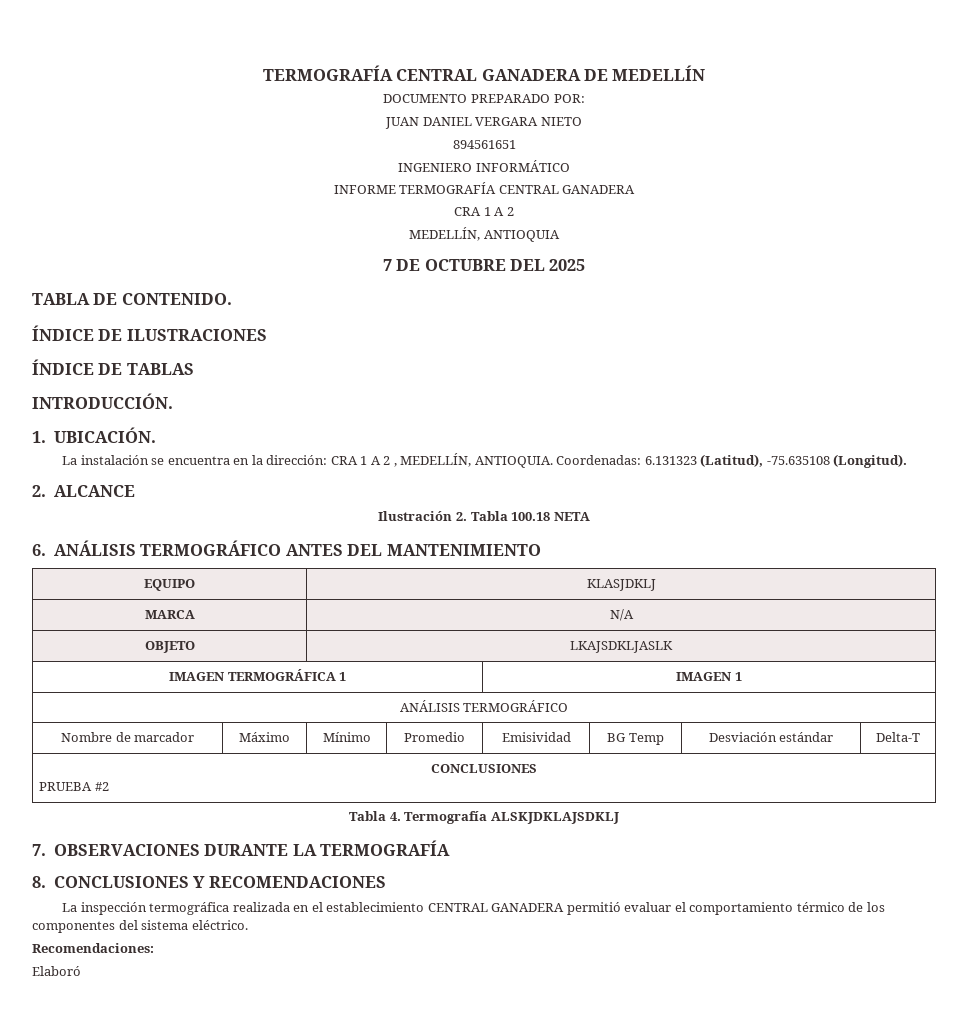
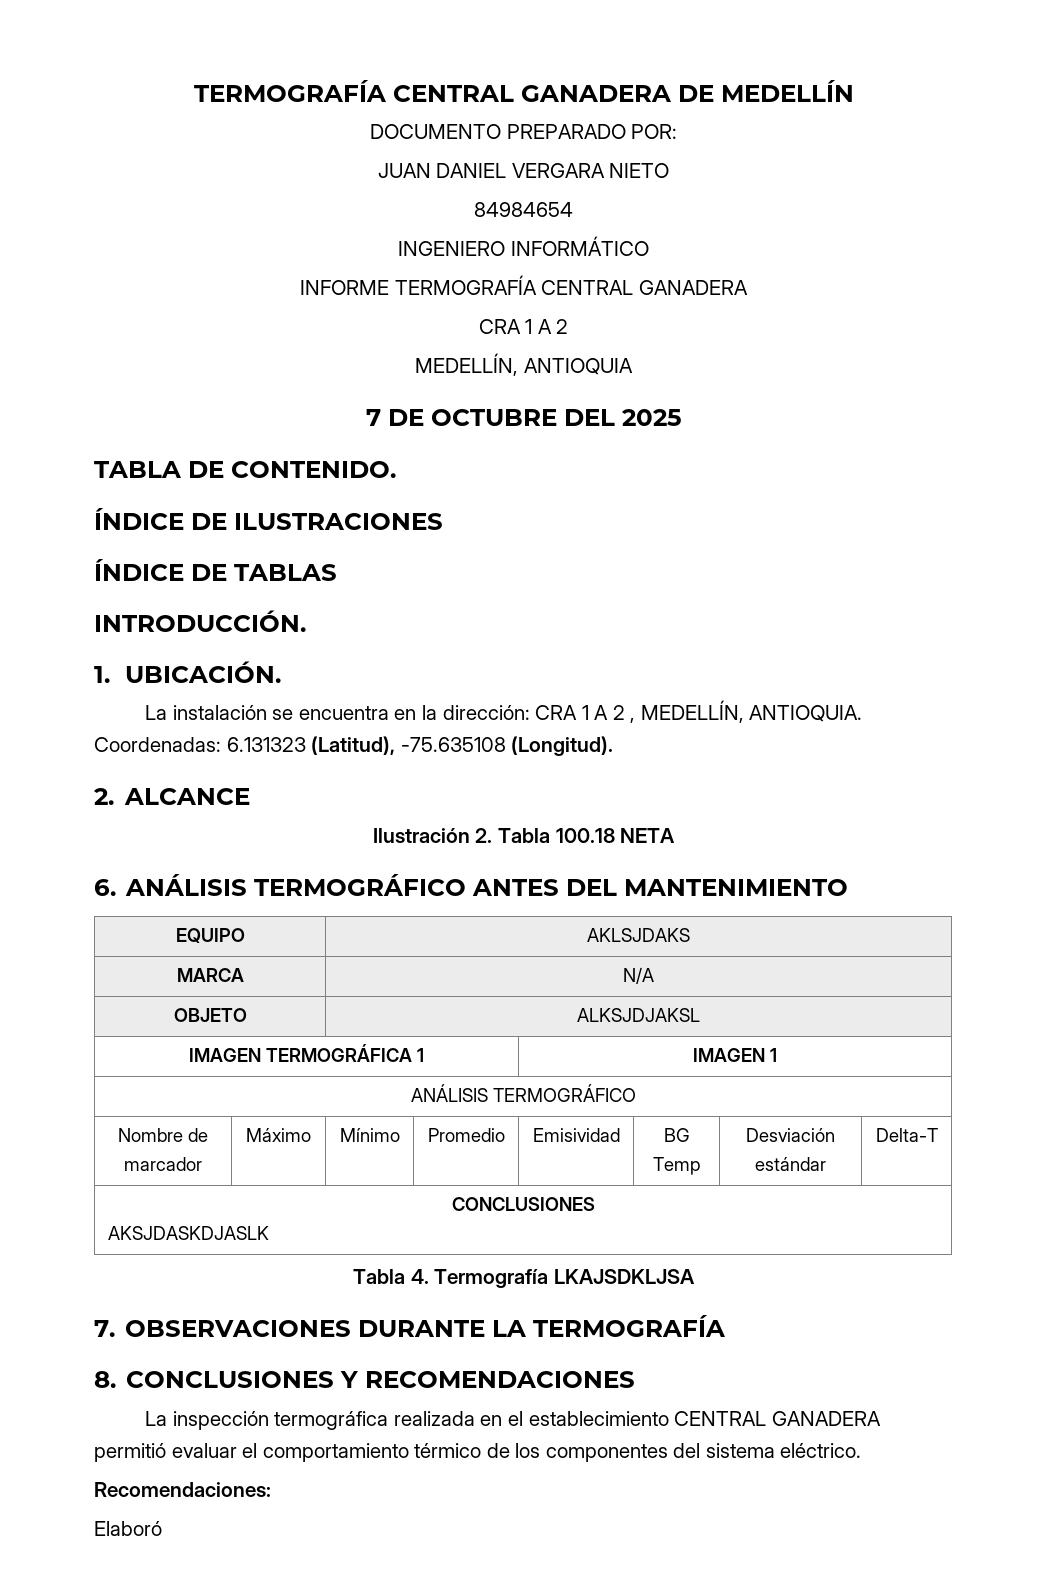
- 894561651
+ 84984654
- EQUIPO | KLASJDKLJ
+ EQUIPO | AKLSJDAKS
- OBJETO | LKAJSDKLJASLK
+ OBJETO | ALKSJDJAKSL
  Nombre de marcador | Máximo | Mínimo | Promedio | Emisividad | BG Temp | Desviación estándar | Delta-T
  CONCLUSIONES
- PRUEBA #2
+ AKSJDASKDJASLK
- Tabla 4. Termografía ALSKJDKLAJSDKLJ
+ Tabla 4. Termografía LKAJSDKLJSA

